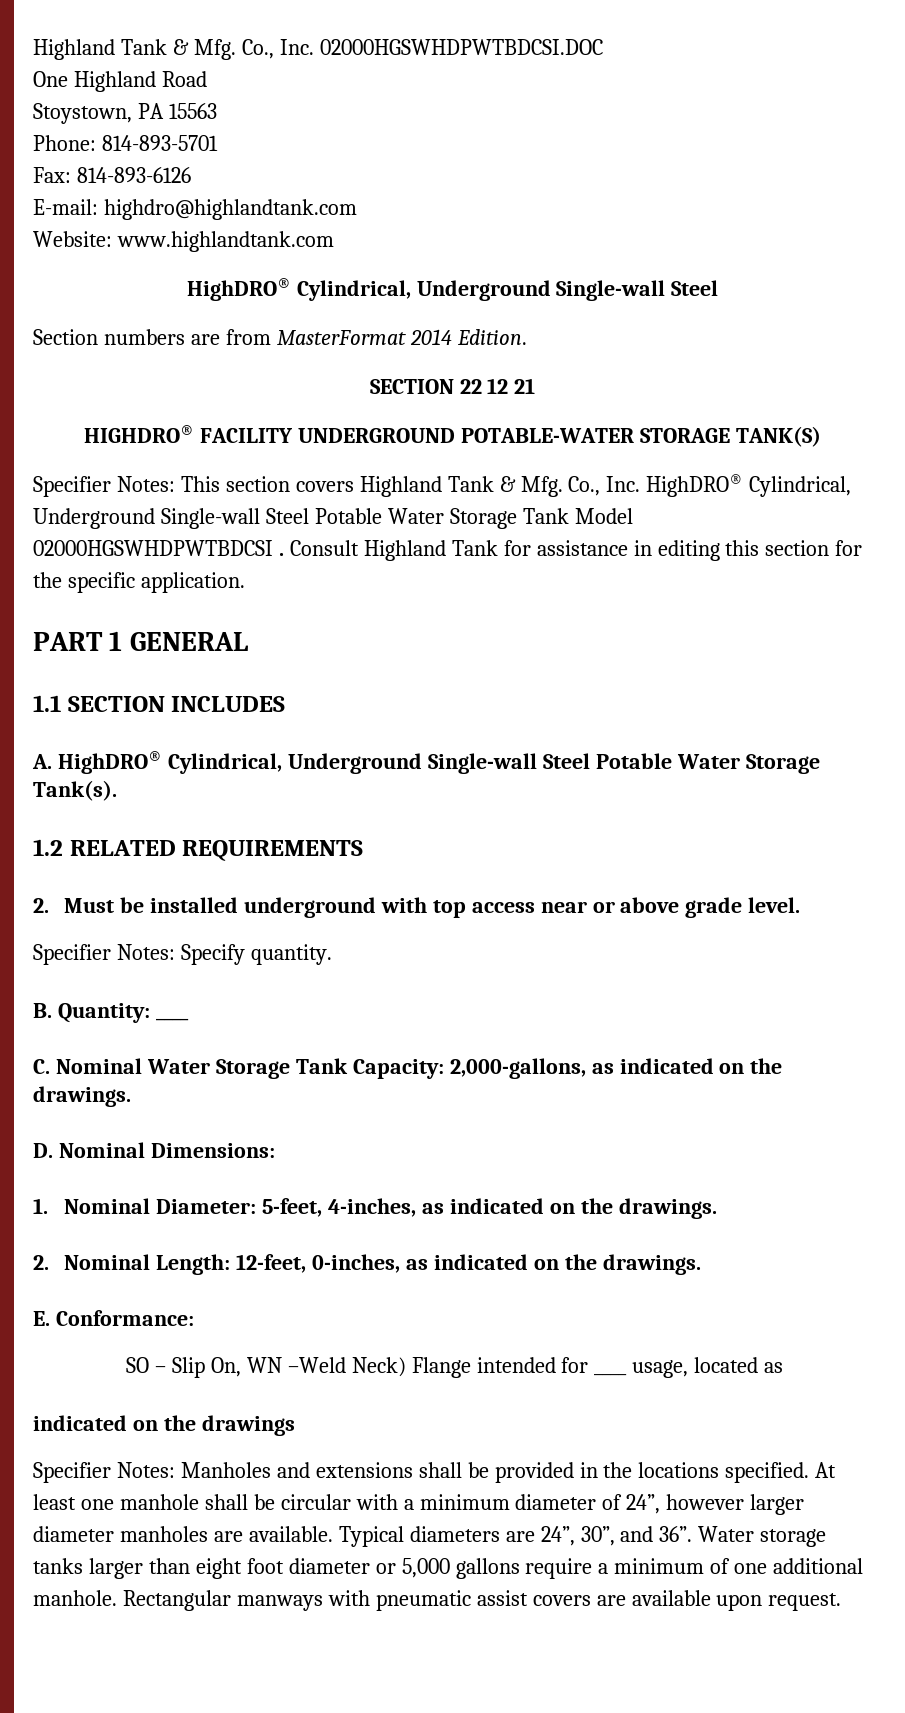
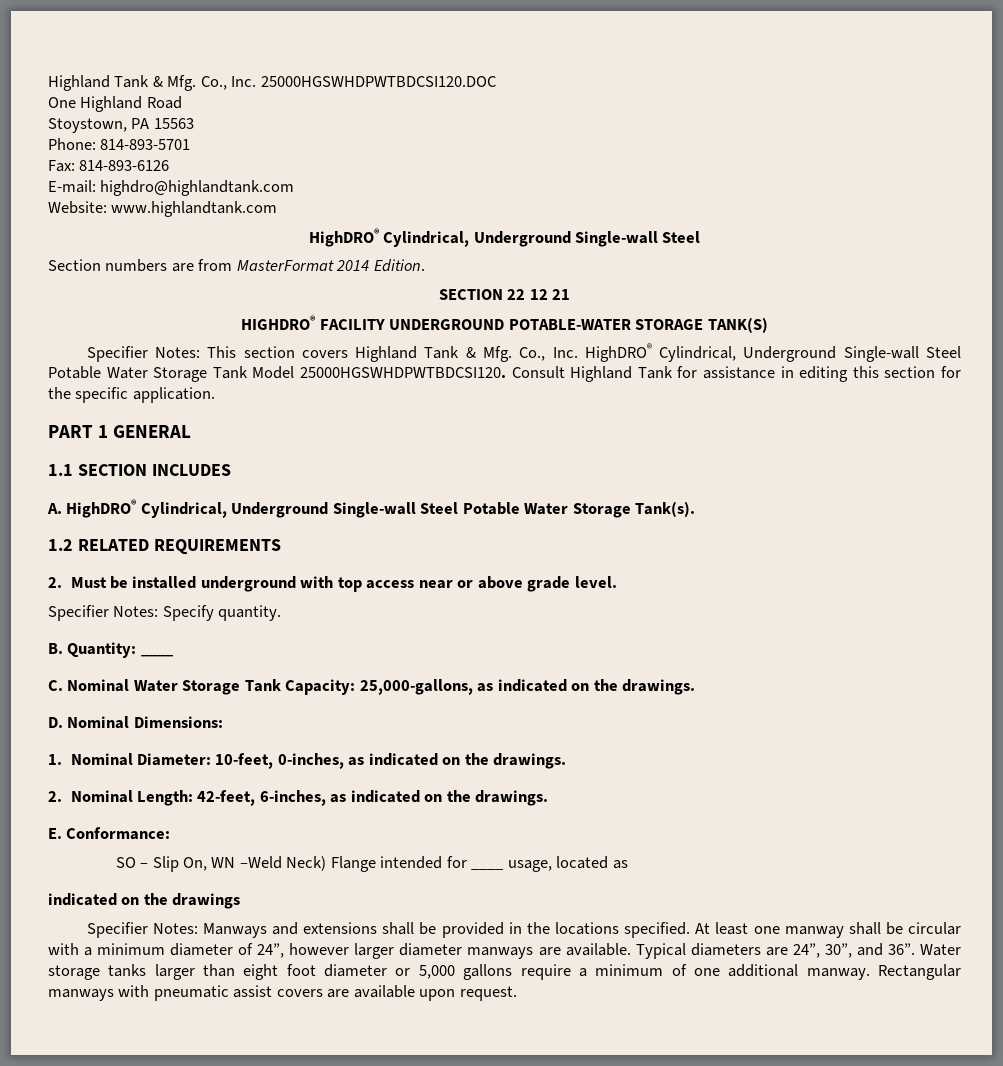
- Highland Tank & Mfg. Co., Inc. 02000HGSWHDPWTBDCSI.DOC
+ Highland Tank & Mfg. Co., Inc. 25000HGSWHDPWTBDCSI120.DOC
- Specifier Notes: This section covers Highland Tank & Mfg. Co., Inc. HighDRO® Cylindrical, Underground Single-wall Steel Potable Water Storage Tank Model 02000HGSWHDPWTBDCSI .
+ Specifier Notes: This section covers Highland Tank & Mfg. Co., Inc. HighDRO® Cylindrical, Underground Single-wall Steel Potable Water Storage Tank Model 25000HGSWHDPWTBDCSI120.
- C. Nominal Water Storage Tank Capacity: 2,000-gallons, as indicated on the drawings.
+ C. Nominal Water Storage Tank Capacity: 25,000-gallons, as indicated on the drawings.
- 1. Nominal Diameter: 5-feet, 4-inches, as indicated on the drawings.
+ 1. Nominal Diameter: 10-feet, 0-inches, as indicated on the drawings.
- 2. Nominal Length: 12-feet, 0-inches, as indicated on the drawings.
+ 2. Nominal Length: 42-feet, 6-inches, as indicated on the drawings.
- Specifier Notes: Manholes and extensions shall be provided in the locations specified.
+ Specifier Notes: Manways and extensions shall be provided in the locations specified.
- At least one manhole shall be circular with a minimum diameter of 24”, however larger diameter manholes are available.
+ At least one manway shall be circular with a minimum diameter of 24”, however larger diameter manways are available.
- Water storage tanks larger than eight foot diameter or 5,000 gallons require a minimum of one additional manhole.
+ Water storage tanks larger than eight foot diameter or 5,000 gallons require a minimum of one additional manway.

